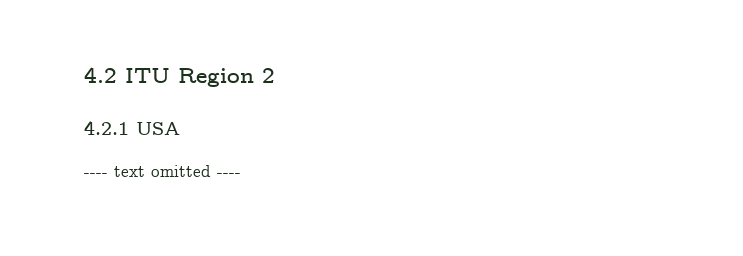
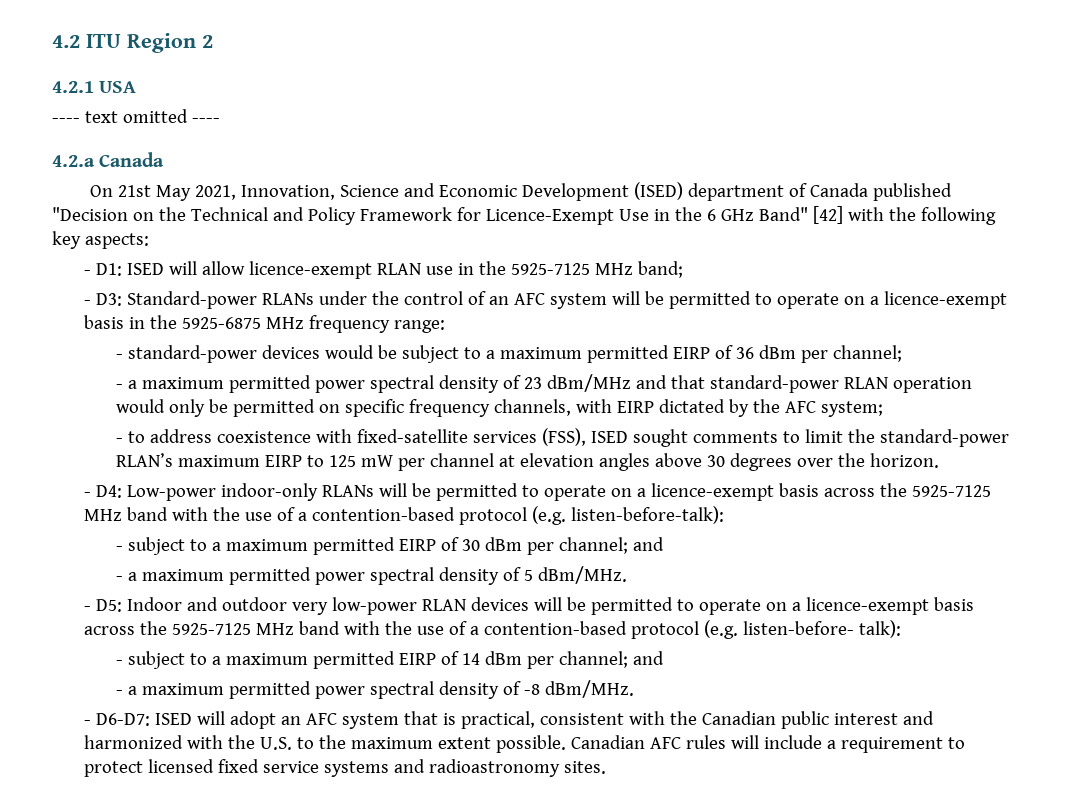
+ 4.2.a Canada
+ On 21st May 2021, Innovation, Science and Economic Development (ISED) department of Canada published "Decision on the Technical and Policy Framework for Licence-Exempt Use in the 6 GHz Band" [42] with the following key aspects:
+ - D1: ISED will allow licence-exempt RLAN use in the 5925-7125 MHz band;
+ - D3: Standard-power RLANs under the control of an AFC system will be permitted to operate on a licence-exempt basis in the 5925-6875 MHz frequency range:
+ - standard-power devices would be subject to a maximum permitted EIRP of 36 dBm per channel;
+ - a maximum permitted power spectral density of 23 dBm/MHz and that standard-power RLAN operation would only be permitted on specific frequency channels, with EIRP dictated by the AFC system;
+ - to address coexistence with fixed-satellite services (FSS), ISED sought comments to limit the standard-power RLAN’s maximum EIRP to 125 mW per channel at elevation angles above 30 degrees over the horizon.
+ - D4: Low-power indoor-only RLANs will be permitted to operate on a licence-exempt basis across the 5925-7125 MHz band with the use of a contention-based protocol (e.g. listen-before-talk):
+ - subject to a maximum permitted EIRP of 30 dBm per channel; and
+ - a maximum permitted power spectral density of 5 dBm/MHz.
+ - D5: Indoor and outdoor very low-power RLAN devices will be permitted to operate on a licence-exempt basis across the 5925-7125 MHz band with the use of a contention-based protocol (e.g. listen-before- talk):
+ - subject to a maximum permitted EIRP of 14 dBm per channel; and
+ - a maximum permitted power spectral density of -8 dBm/MHz.
+ - D6-D7: ISED will adopt an AFC system that is practical, consistent with the Canadian public interest and harmonized with the U.S. to the maximum extent possible. Canadian AFC rules will include a requirement to protect licensed fixed service systems and radioastronomy sites.

